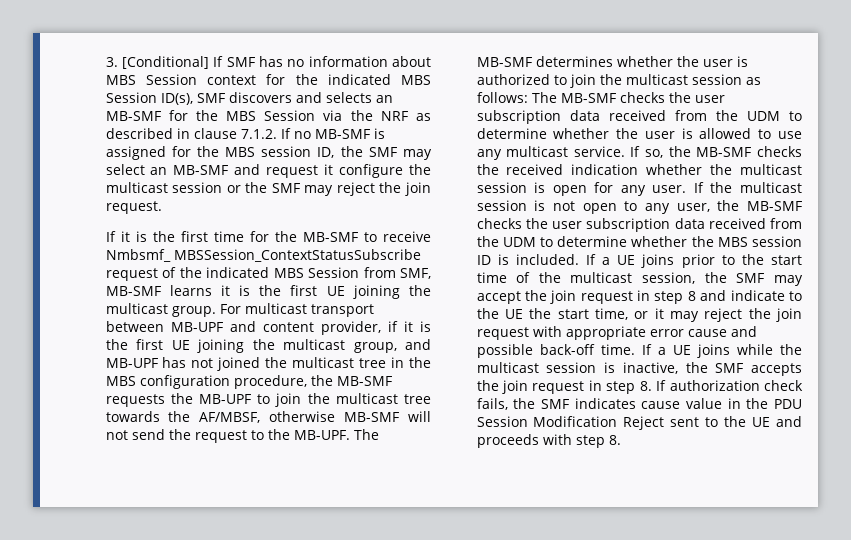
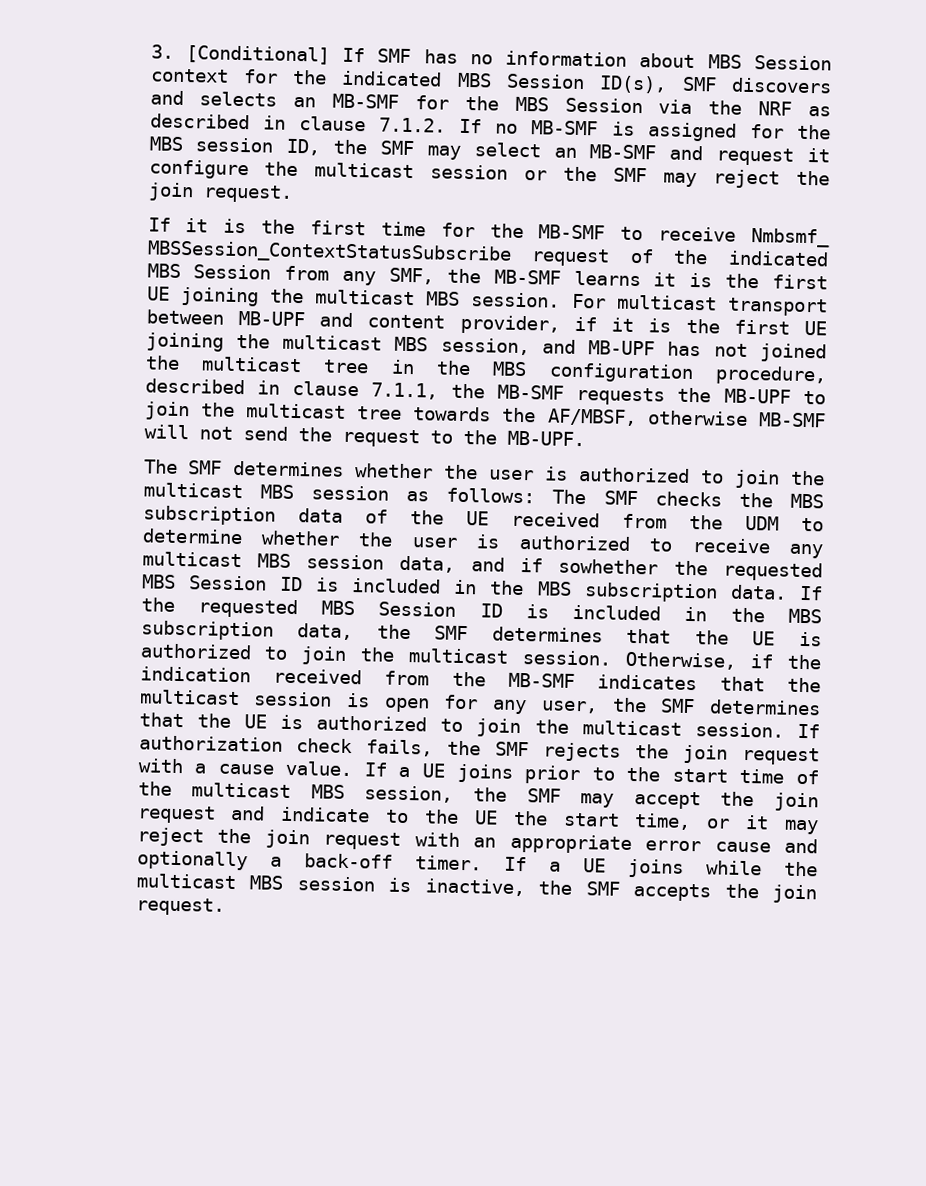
- If it is the first time for the MB-SMF to receive Nmbsmf_ MBSSession_ContextStatusSubscribe request of the indicated MBS Session from SMF, MB-SMF learns it is the first UE joining the multicast group.
+ If it is the first time for the MB-SMF to receive Nmbsmf_ MBSSession_ContextStatusSubscribe request of the indicated MBS Session from any SMF, the MB-SMF learns it is the first UE joining the multicast MBS session.
- For multicast transport between MB-UPF and content provider, if it is the first UE joining the multicast group, and MB-UPF has not joined the multicast tree in the MBS configuration procedure, the MB-SMF requests the MB-UPF to join the multicast tree towards the AF/MBSF, otherwise MB-SMF will not send the request to the MB-UPF. The MB-SMF determines whether the user is authorized to join the multicast session as follows:
+ For multicast transport between MB-UPF and content provider, if it is the first UE joining the multicast MBS session, and MB-UPF has not joined the multicast tree in the MBS configuration procedure, described in clause 7.1.1, the MB-SMF requests the MB-UPF to join the multicast tree towards the AF/MBSF, otherwise MB-SMF will not send the request to the MB-UPF.
+ The SMF determines whether the user is authorized to join the multicast MBS session as follows:
- The MB-SMF checks the user subscription data received from the UDM to determine whether the user is allowed to use any multicast service. If so, the MB-SMF checks the received indication whether the multicast session is open for any user. If the multicast session is not open to any user, the MB-SMF checks the user subscription data received from the UDM to determine whether the MBS session ID is included.
+ The SMF checks the MBS subscription data of the UE received from the UDM to determine whether the user is authorized to receive any multicast MBS session data, and if sowhether the requested MBS Session ID is included in the MBS subscription data. If the requested MBS Session ID is included in the MBS subscription data, the SMF determines that the UE is authorized to join the multicast session. Otherwise, if the indication received from the MB-SMF indicates that the multicast session is open for any user, the SMF determines that the UE is authorized to join the multicast session. If authorization check fails, the SMF rejects the join request with a cause value.
- If a UE joins prior to the start time of the multicast session, the SMF may accept the join request in step 8 and indicate to the UE the start time, or it may reject the join request with appropriate error cause and possible back-off time.
+ If a UE joins prior to the start time of the multicast MBS session, the SMF may accept the join request and indicate to the UE the start time, or it may reject the join request with an appropriate error cause and optionally a back-off timer.
- If a UE joins while the multicast session is inactive, the SMF accepts the join request in step 8. If authorization check fails, the SMF indicates cause value in the PDU Session Modification Reject sent to the UE and proceeds with step 8.
+ If a UE joins while the multicast MBS session is inactive, the SMF accepts the join request.

